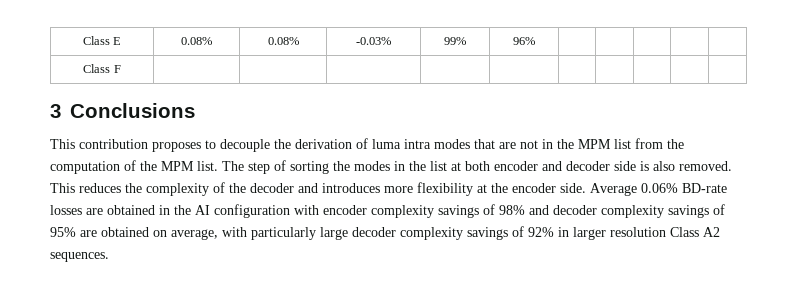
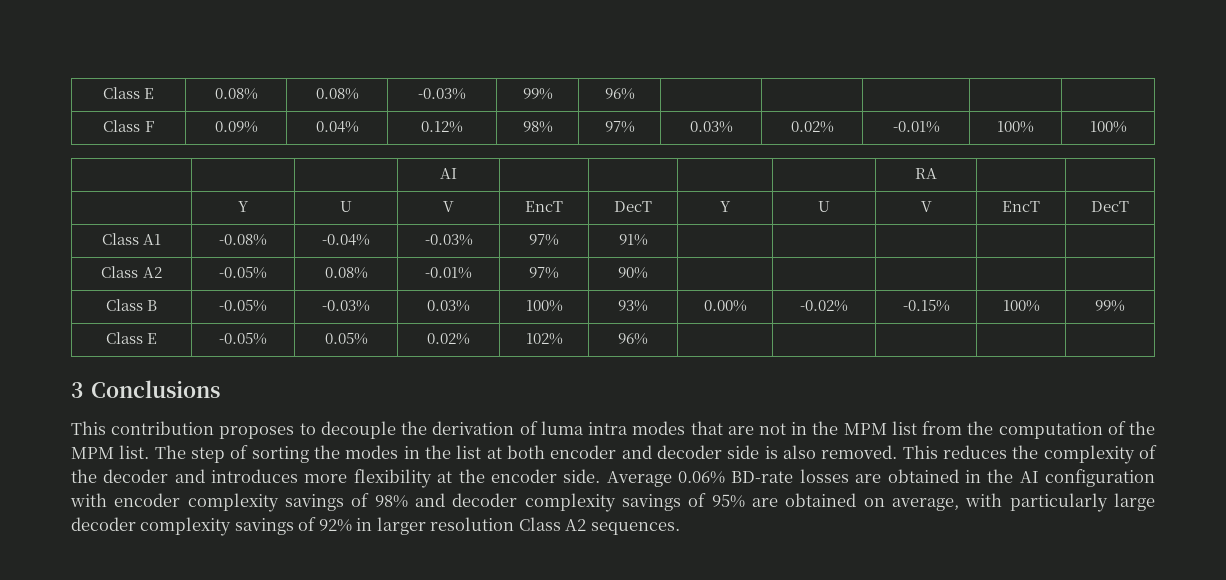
- Class F | | | | | | | | | |
+ Class F | 0.09% | 0.04% | 0.12% | 98% | 97% | 0.03% | 0.02% | -0.01% | 100% | 100%
+ | | | AI | | | | | RA | |
+ | Y | U | V | EncT | DecT | Y | U | V | EncT | DecT
+ Class A1 | -0.08% | -0.04% | -0.03% | 97% | 91% | | | | |
+ Class A2 | -0.05% | 0.08% | -0.01% | 97% | 90% | | | | |
+ Class B | -0.05% | -0.03% | 0.03% | 100% | 93% | 0.00% | -0.02% | -0.15% | 100% | 99%
+ Class E | -0.05% | 0.05% | 0.02% | 102% | 96% | | | | |

